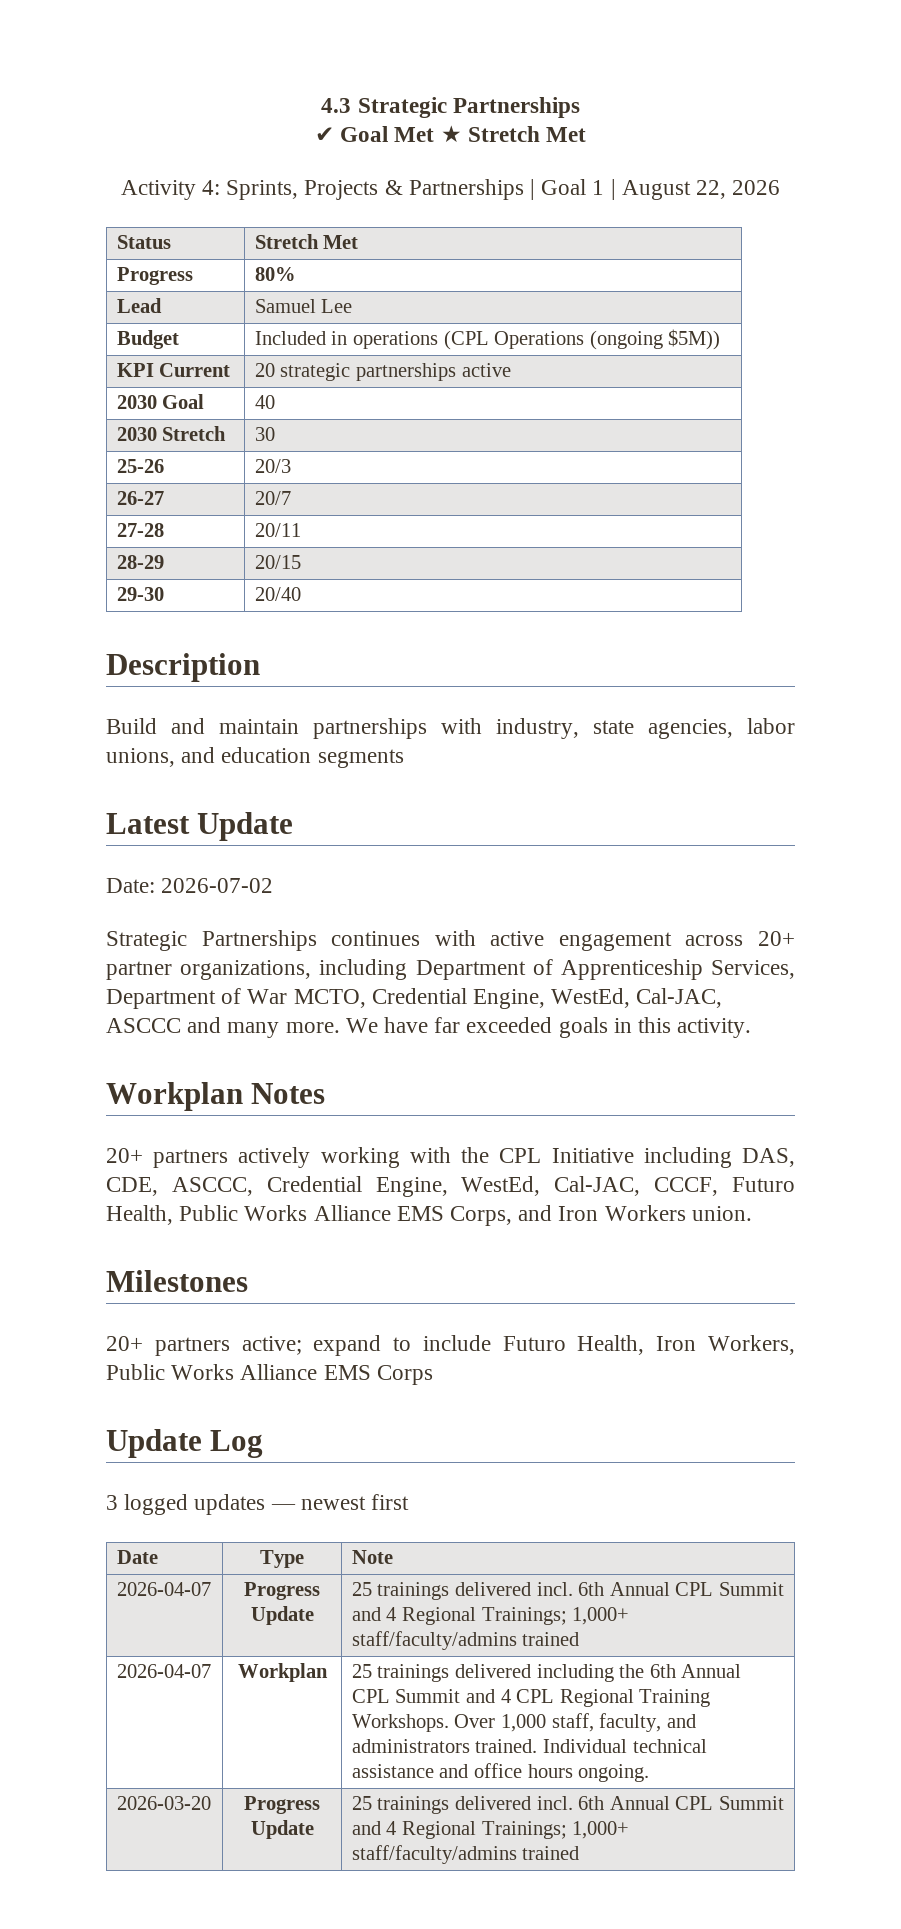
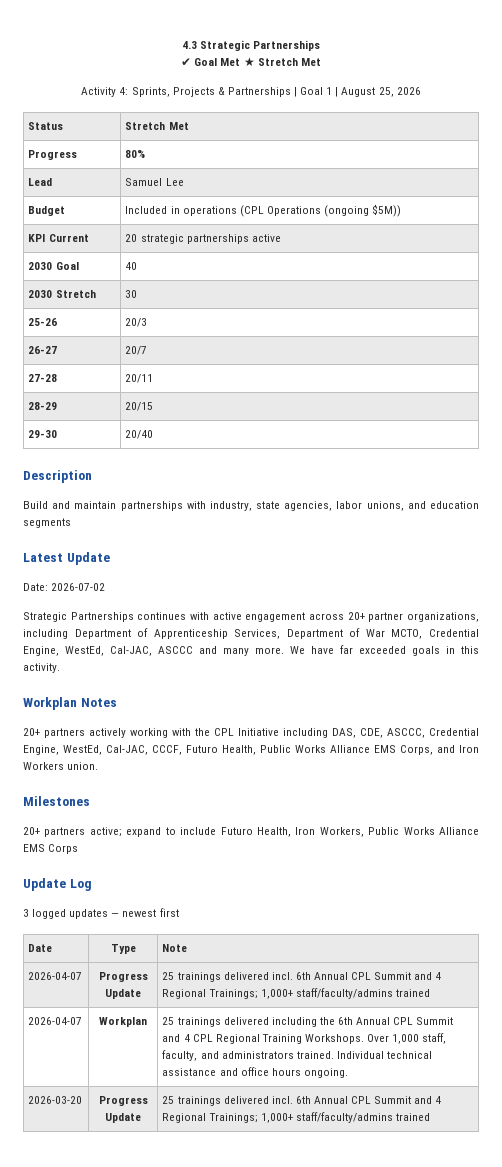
- Activity 4: Sprints, Projects & Partnerships | Goal 1 | August 22, 2026
+ Activity 4: Sprints, Projects & Partnerships | Goal 1 | August 25, 2026

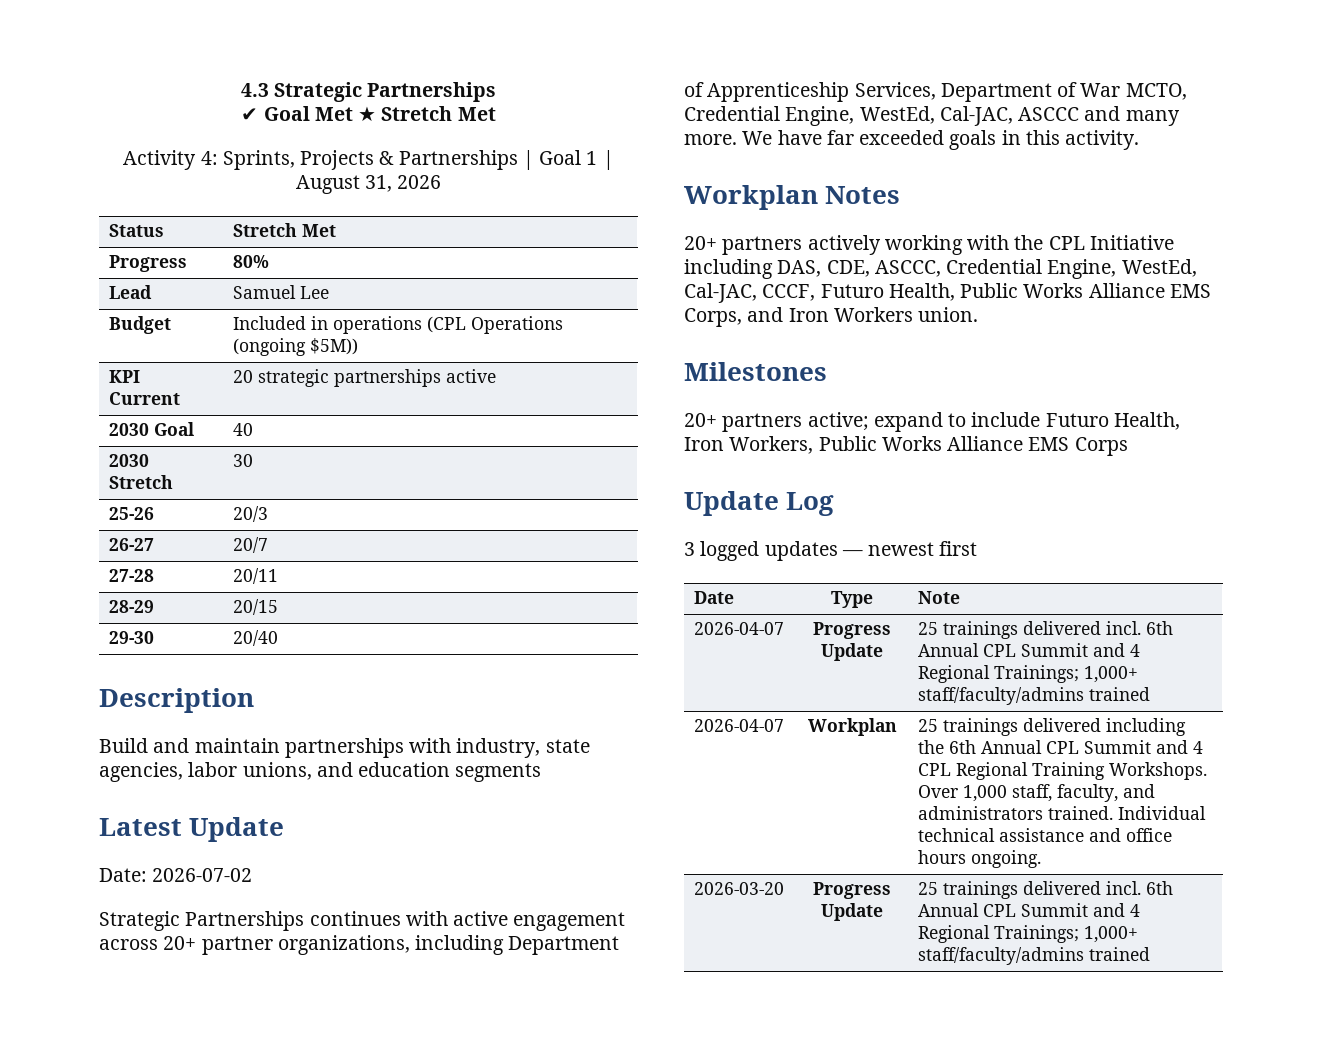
- Activity 4: Sprints, Projects & Partnerships | Goal 1 | August 25, 2026
+ Activity 4: Sprints, Projects & Partnerships | Goal 1 | August 31, 2026

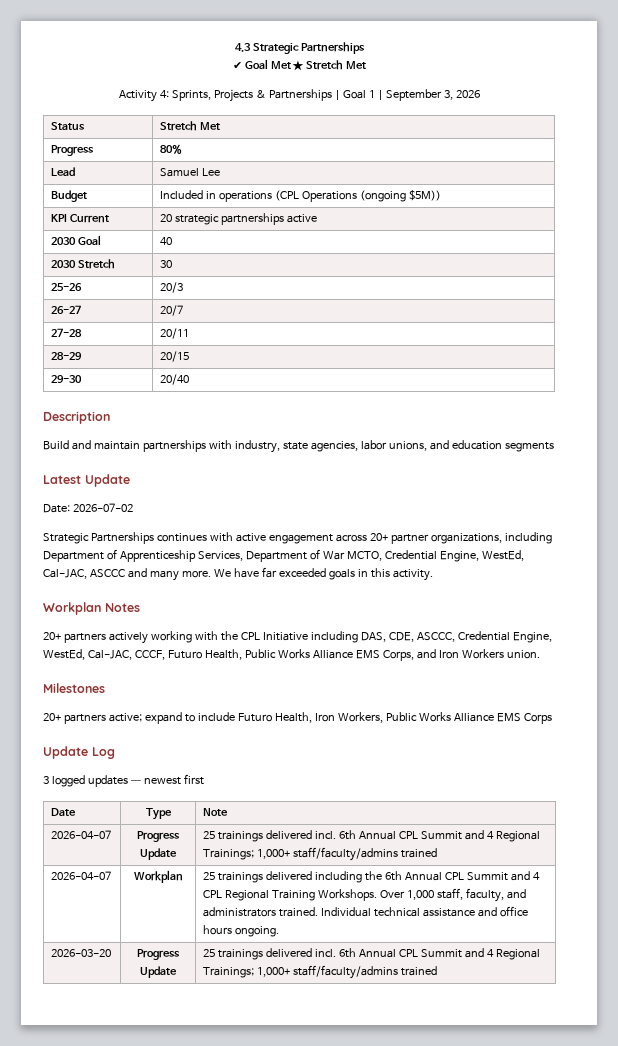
- Activity 4: Sprints, Projects & Partnerships | Goal 1 | August 31, 2026
+ Activity 4: Sprints, Projects & Partnerships | Goal 1 | September 3, 2026

